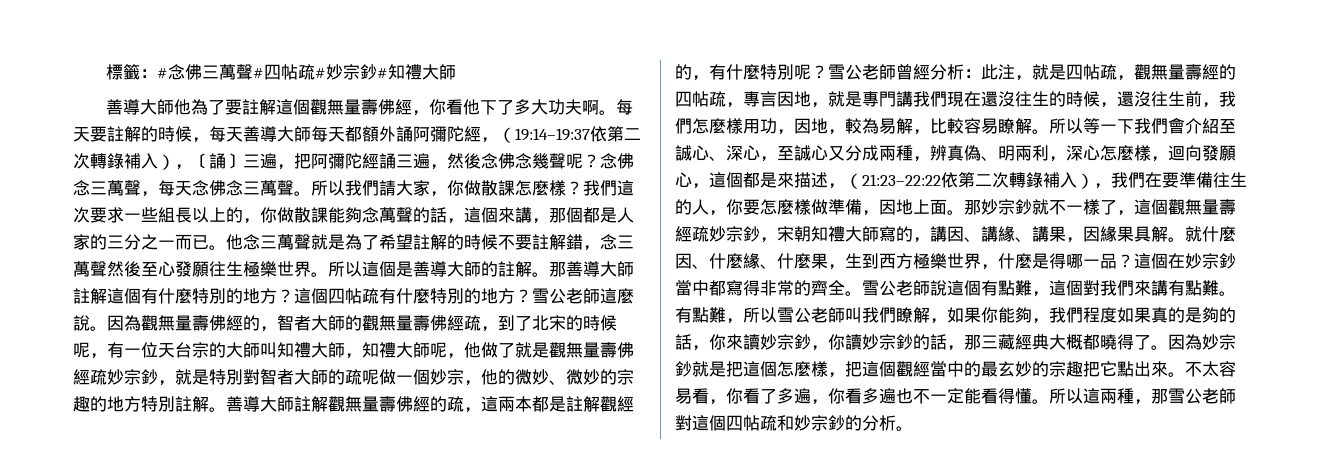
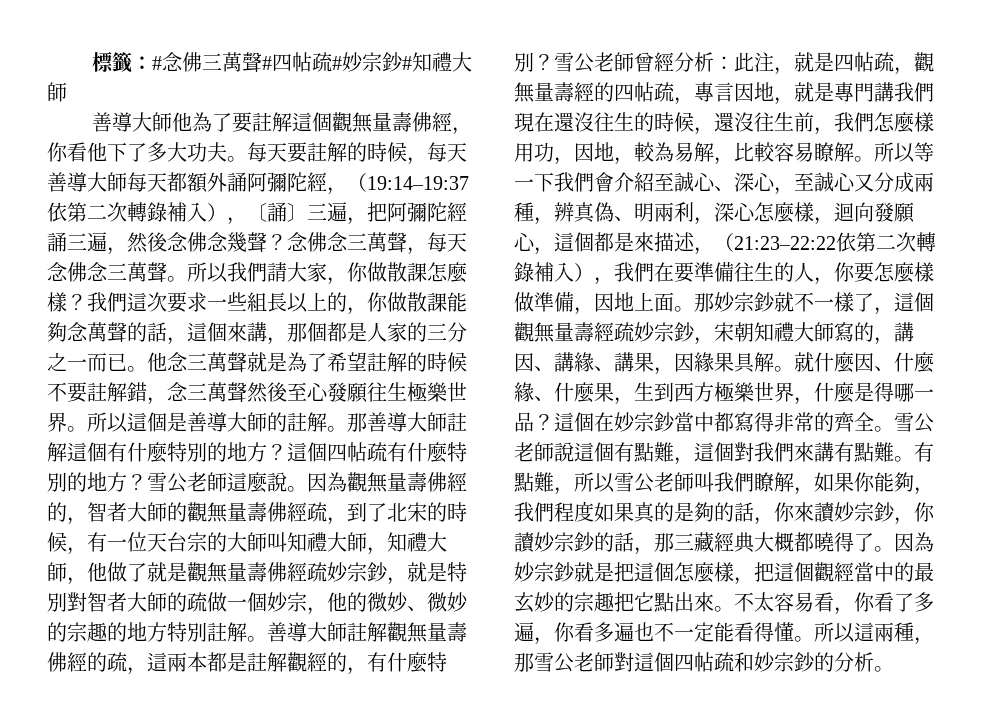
- 善導大師他為了要註解這個觀無量壽佛經，你看他下了多大功夫啊。
+ 善導大師他為了要註解這個觀無量壽佛經，你看他下了多大功夫。
- 每天要註解的時候，每天善導大師每天都額外誦阿彌陀經，（19:14–19:37依第二次轉錄補入），〔誦〕三遍，把阿彌陀經誦三遍，然後念佛念幾聲呢？
+ 每天要註解的時候，每天善導大師每天都額外誦阿彌陀經，（19:14–19:37依第二次轉錄補入），〔誦〕三遍，把阿彌陀經誦三遍，然後念佛念幾聲？
- 因為觀無量壽佛經的，智者大師的觀無量壽佛經疏，到了北宋的時候呢，有一位天台宗的大師叫知禮大師，知禮大師呢，他做了就是觀無量壽佛經疏妙宗鈔，就是特別對智者大師的疏呢做一個妙宗，他的微妙、微妙的宗趣的地方特別註解。
+ 因為觀無量壽佛經的，智者大師的觀無量壽佛經疏，到了北宋的時候，有一位天台宗的大師叫知禮大師，知禮大師，他做了就是觀無量壽佛經疏妙宗鈔，就是特別對智者大師的疏做一個妙宗，他的微妙、微妙的宗趣的地方特別註解。
- 善導大師註解觀無量壽佛經的疏，這兩本都是註解觀經的，有什麼特別呢？
+ 善導大師註解觀無量壽佛經的疏，這兩本都是註解觀經的，有什麼特別？

